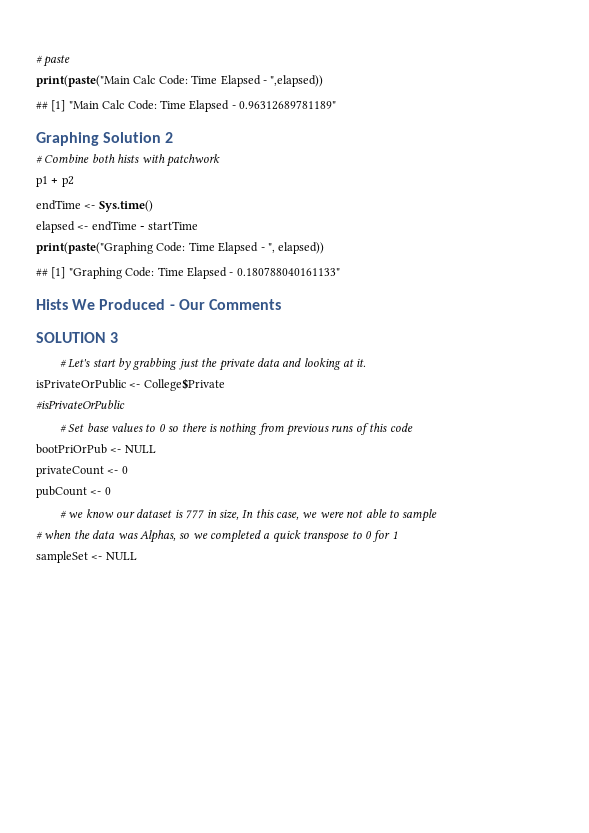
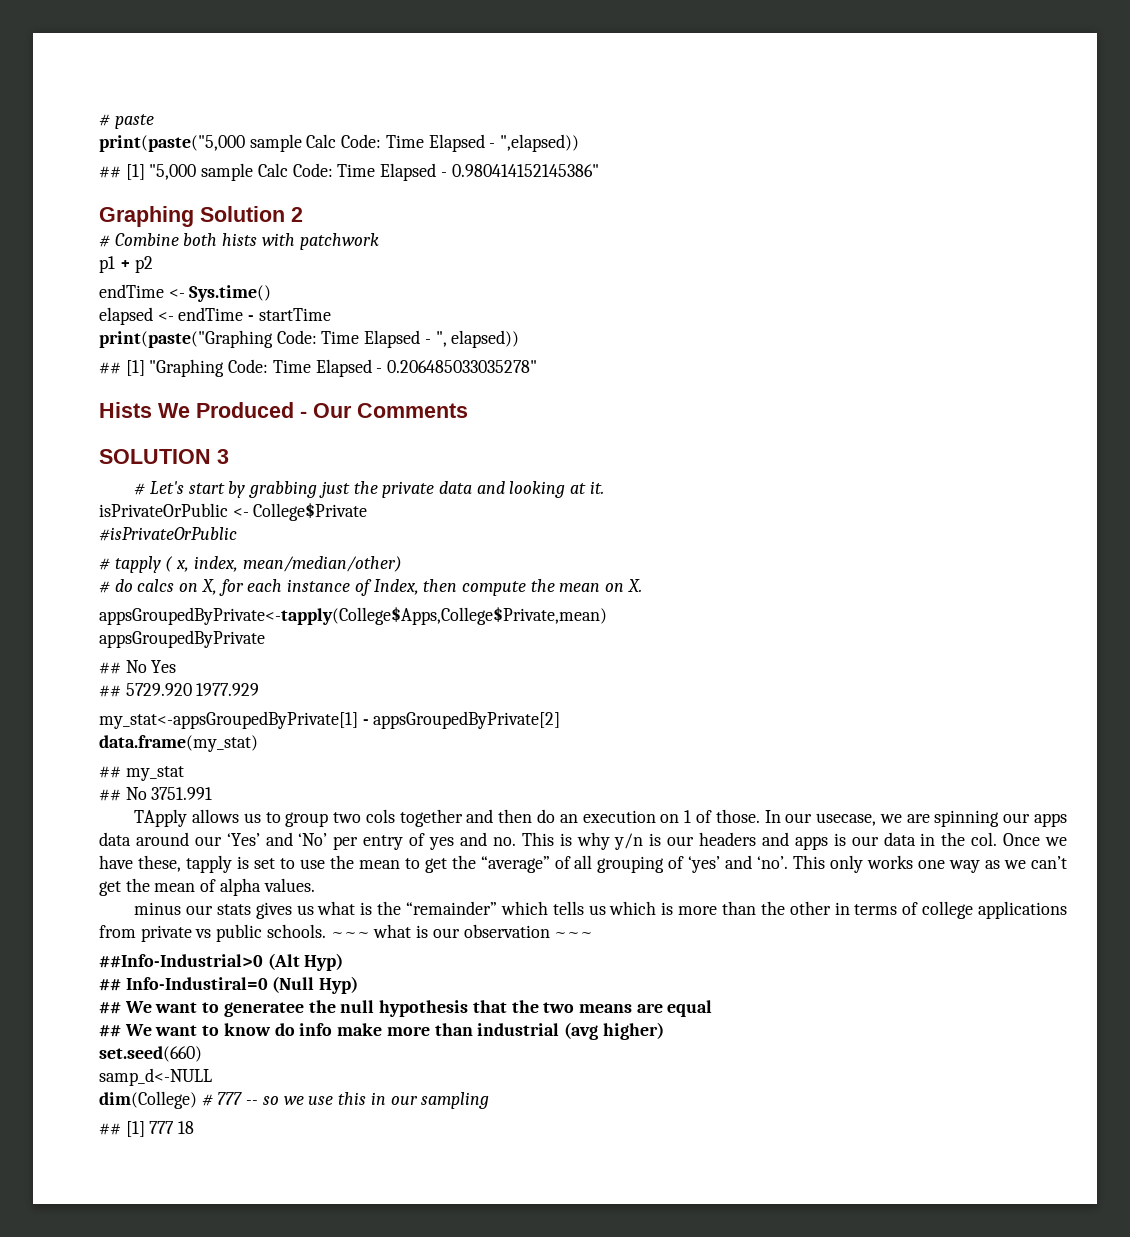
- print(paste("Main Calc Code: Time Elapsed - ",elapsed))
+ print(paste("5,000 sample Calc Code: Time Elapsed - ",elapsed))
- ## [1] "Main Calc Code: Time Elapsed - 0.96312689781189"
+ ## [1] "5,000 sample Calc Code: Time Elapsed - 0.980414152145386"
- ## [1] "Graphing Code: Time Elapsed - 0.180788040161133"
+ ## [1] "Graphing Code: Time Elapsed - 0.206485033035278"
- # Set base values to 0 so there is nothing from previous runs of this code
- bootPriOrPub <- NULL
- privateCount <- 0
- pubCount <- 0
- # we know our dataset is 777 in size, In this case, we were not able to sample
- # when the data was Alphas, so we completed a quick transpose to 0 for 1
- sampleSet <- NULL
+ # tapply ( x, index, mean/median/other)
+ # do calcs on X, for each instance of Index, then compute the mean on X.
+ appsGroupedByPrivate<-tapply(College$Apps,College$Private,mean)
+ appsGroupedByPrivate
+ ## No Yes
+ ## 5729.920 1977.929
+ my_stat<-appsGroupedByPrivate[1] - appsGroupedByPrivate[2]
+ data.frame(my_stat)
+ ## my_stat
+ ## No 3751.991
+ TApply allows us to group two cols together and then do an execution on 1 of those. In our usecase, we are spinning our apps data around our ‘Yes’ and ‘No’ per entry of yes and no. This is why y/n is our headers and apps is our data in the col. Once we have these, tapply is set to use the mean to get the “average” of all grouping of ‘yes’ and ‘no’. This only works one way as we can’t get the mean of alpha values.
+ minus our stats gives us what is the “remainder” which tells us which is more than the other in terms of college applications from private vs public schools. ~~~ what is our observation ~~~
+ ##Info-Industrial>0 (Alt Hyp)
+ ## Info-Industiral=0 (Null Hyp)
+ ## We want to generatee the null hypothesis that the two means are equal
+ ## We want to know do info make more than industrial (avg higher)
+ set.seed(660)
+ samp_d<-NULL
+ dim(College) # 777 -- so we use this in our sampling
+ ## [1] 777 18

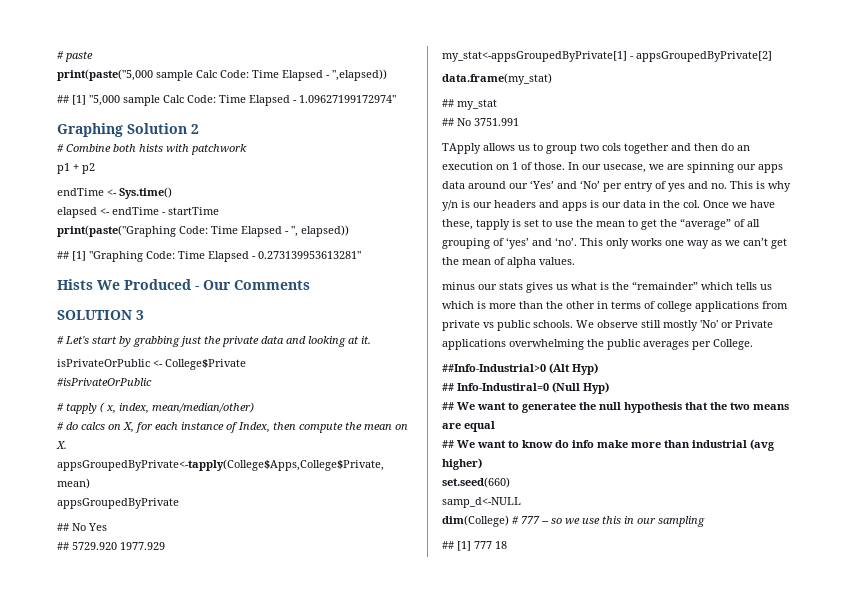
- ## [1] "5,000 sample Calc Code: Time Elapsed - 0.980414152145386"
+ ## [1] "5,000 sample Calc Code: Time Elapsed - 1.09627199172974"
- ## [1] "Graphing Code: Time Elapsed - 0.206485033035278"
+ ## [1] "Graphing Code: Time Elapsed - 0.273139953613281"
- ~~~ what is our observation ~~~
+ We observe still mostly 'No' or Private applications overwhelming the public averages per College.

